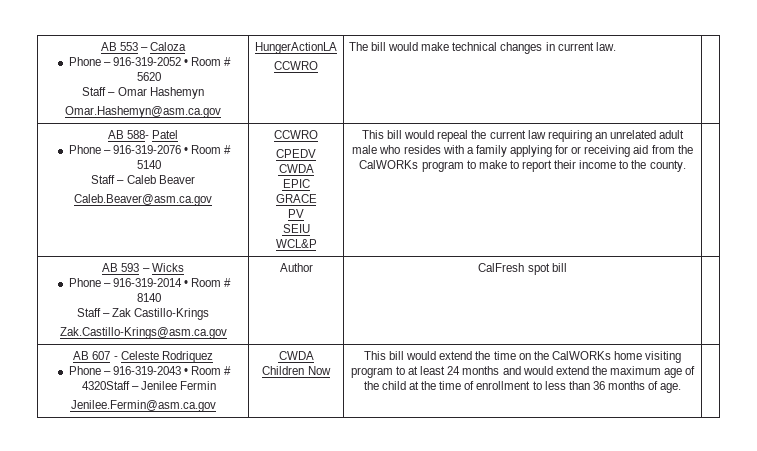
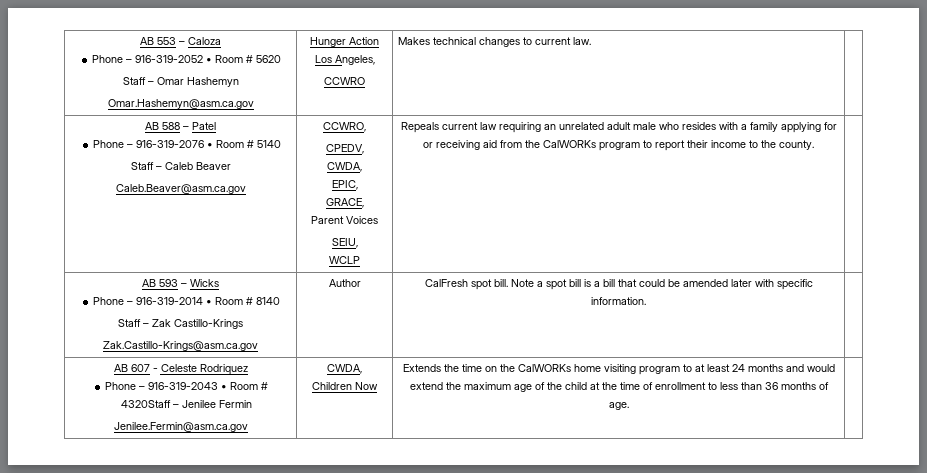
  AB 553 – Caloza
  Phone – 916-319-2052 • Room # 5620
  Staff – Omar Hashemyn
- Omar.Hashemyn@asm.ca.gov | HungerActionLA
- CCWRO | The bill would make technical changes in current law. |
+ Omar.Hashemyn@asm.ca.gov | Hunger Action Los Angeles,
+ CCWRO | Makes technical changes to current law. |
- AB 588- Patel
+ AB 588 – Patel
- Caleb.Beaver@asm.ca.gov | CCWRO
- CPEDV
- CWDA
- EPIC
- GRACE
- PV
- SEIU
- WCL&P | This bill would repeal the current law requiring an unrelated adult male who resides with a family applying for or receiving aid from the CalWORKs program to make to report their income to the county.
+ Caleb.Beaver@asm.ca.gov | CCWRO,
+ CPEDV,
+ CWDA,
+ EPIC,
+ GRACE,
+ Parent Voices
+ SEIU,
+ WCLP | Repeals current law requiring an unrelated adult male who resides with a family applying for or receiving aid from the CalWORKs program to report their income to the county.
  AB 593 – Wicks
  Phone – 916-319-2014 • Room # 8140
  Staff – Zak Castillo-Krings
- Zak.Castillo-Krings@asm.ca.gov | Author | CalFresh spot bill |
+ Zak.Castillo-Krings@asm.ca.gov | Author | CalFresh spot bill. Note a spot bill is a bill that could be amended later with specific information. |
- Jenilee.Fermin@asm.ca.gov | CWDA
+ Jenilee.Fermin@asm.ca.gov | CWDA,
- This bill would extend the time on the CalWORKs home visiting program to at least 24 months and would extend the maximum age of the child at the time of enrollment to less than 36 months of age.
+ Extends the time on the CalWORKs home visiting program to at least 24 months and would extend the maximum age of the child at the time of enrollment to less than 36 months of age.

